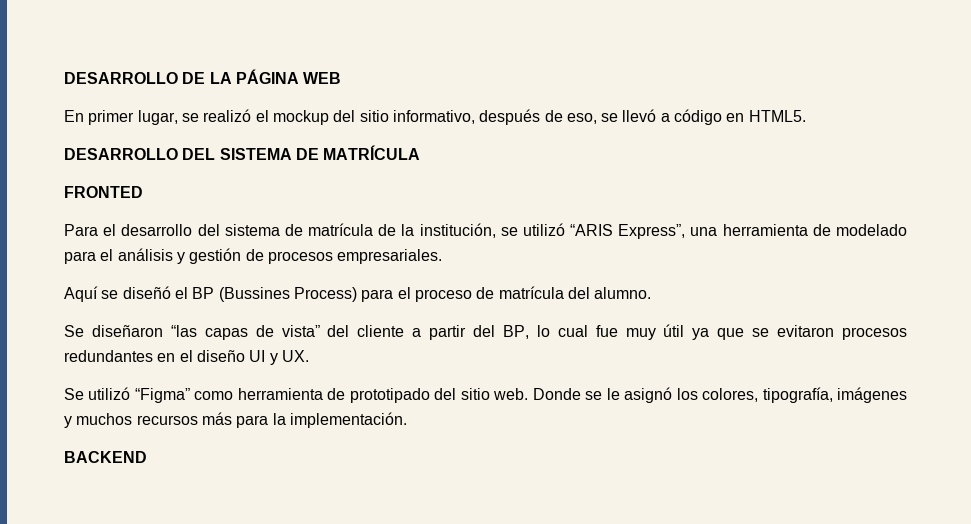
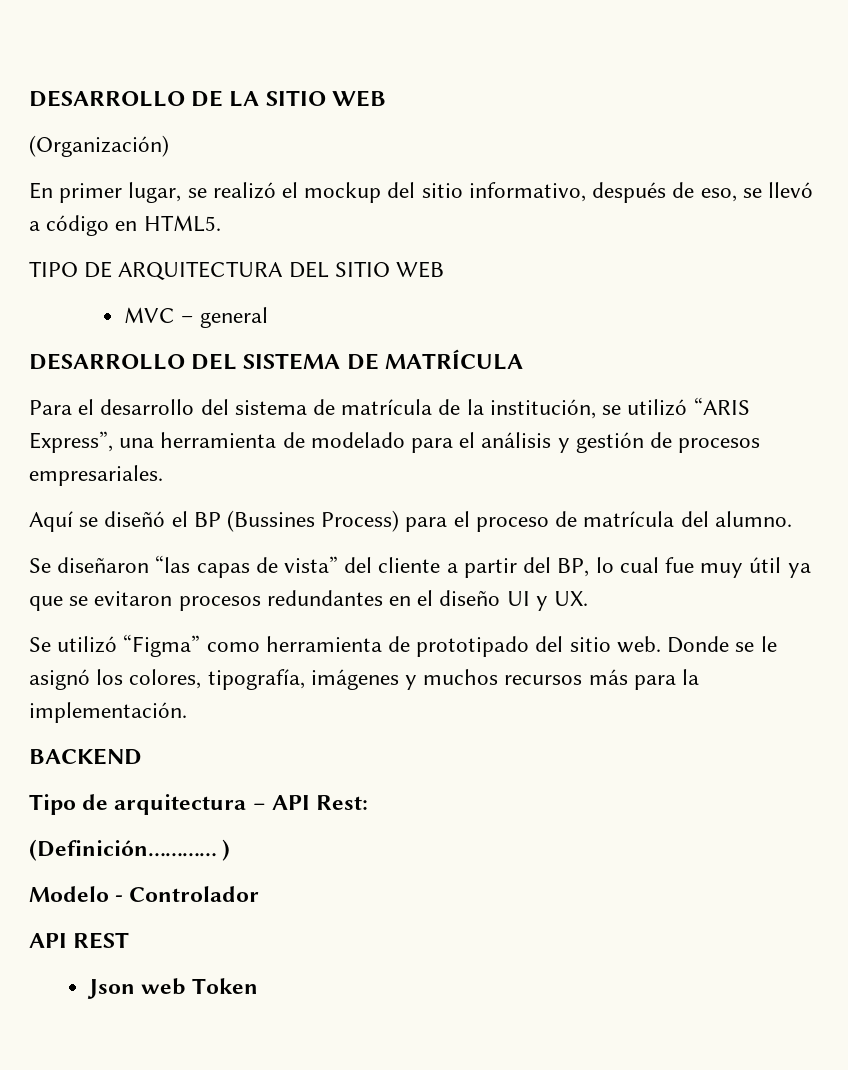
- DESARROLLO DE LA PÁGINA WEB
+ DESARROLLO DE LA SITIO WEB
+ (Organización)
+ TIPO DE ARQUITECTURA DEL SITIO WEB
+ MVC – general
- FRONTED
+ Tipo de arquitectura – API Rest:
+ (Definición………… )
+ Modelo - Controlador
+ API REST
+ Json web Token

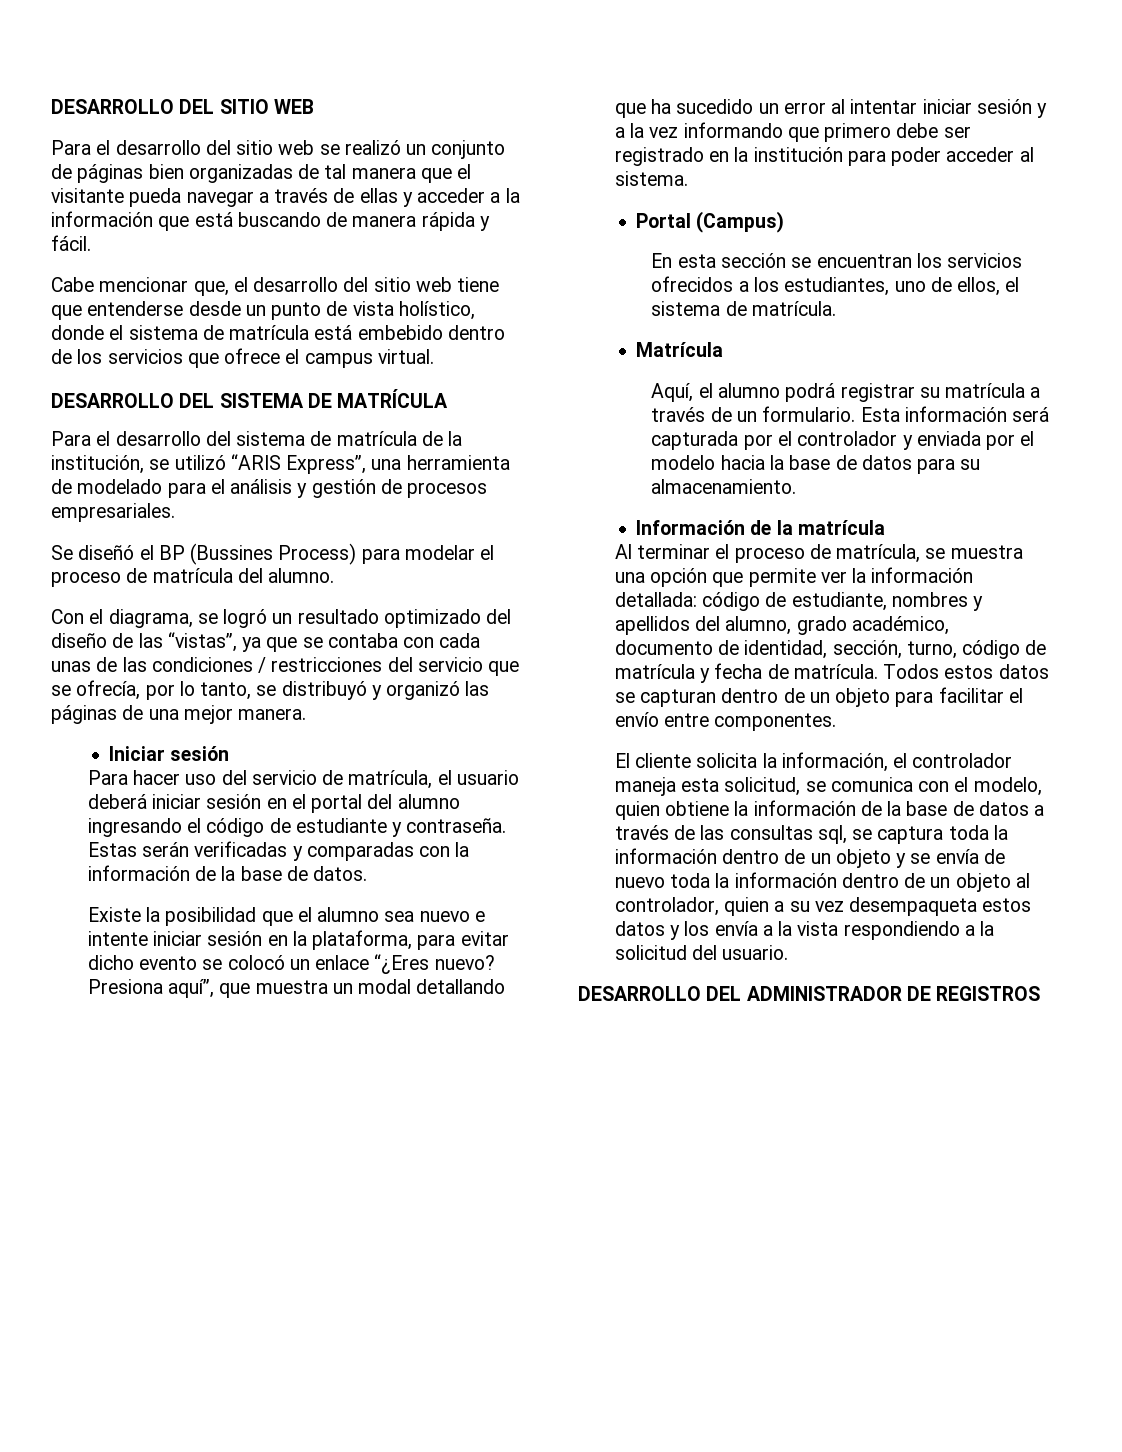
- DESARROLLO DE LA SITIO WEB
- (Organización)
- En primer lugar, se realizó el mockup del sitio informativo, después de eso, se llevó a código en HTML5.
- TIPO DE ARQUITECTURA DEL SITIO WEB
- MVC – general
+ DESARROLLO DEL SITIO WEB
+ Para el desarrollo del sitio web se realizó un conjunto de páginas bien organizadas de tal manera que el visitante pueda navegar a través de ellas y acceder a la información que está buscando de manera rápida y fácil.
+ Cabe mencionar que, el desarrollo del sitio web tiene que entenderse desde un punto de vista holístico, donde el sistema de matrícula está embebido dentro de los servicios que ofrece el campus virtual.
- Aquí se diseñó el BP (Bussines Process) para el proceso de matrícula del alumno.
+ Se diseñó el BP (Bussines Process) para modelar el proceso de matrícula del alumno.
- Se diseñaron “las capas de vista” del cliente a partir del BP, lo cual fue muy útil ya que se evitaron procesos redundantes en el diseño UI y UX.
- Se utilizó “Figma” como herramienta de prototipado del sitio web. Donde se le asignó los colores, tipografía, imágenes y muchos recursos más para la implementación.
- BACKEND
- Tipo de arquitectura – API Rest:
- (Definición………… )
- Modelo - Controlador
- API REST
- Json web Token
+ Con el diagrama, se logró un resultado optimizado del diseño de las “vistas”, ya que se contaba con cada unas de las condiciones / restricciones del servicio que se ofrecía, por lo tanto, se distribuyó y organizó las páginas de una mejor manera.
+ Iniciar sesión
+ Para hacer uso del servicio de matrícula, el usuario deberá iniciar sesión en el portal del alumno ingresando el código de estudiante y contraseña. Estas serán verificadas y comparadas con la información de la base de datos.
+ Existe la posibilidad que el alumno sea nuevo e intente iniciar sesión en la plataforma, para evitar dicho evento se colocó un enlace “¿Eres nuevo? Presiona aquí”, que muestra un modal detallando que ha sucedido un error al intentar iniciar sesión y a la vez informando que primero debe ser registrado en la institución para poder acceder al sistema.
+ Portal (Campus)
+ En esta sección se encuentran los servicios ofrecidos a los estudiantes, uno de ellos, el sistema de matrícula.
+ Matrícula
+ Aquí, el alumno podrá registrar su matrícula a través de un formulario. Esta información será capturada por el controlador y enviada por el modelo hacia la base de datos para su almacenamiento.
+ Información de la matrícula
+ Al terminar el proceso de matrícula, se muestra una opción que permite ver la información detallada: código de estudiante, nombres y apellidos del alumno, grado académico, documento de identidad, sección, turno, código de matrícula y fecha de matrícula. Todos estos datos se capturan dentro de un objeto para facilitar el envío entre componentes.
+ El cliente solicita la información, el controlador maneja esta solicitud, se comunica con el modelo, quien obtiene la información de la base de datos a través de las consultas sql, se captura toda la información dentro de un objeto y se envía de nuevo toda la información dentro de un objeto al controlador, quien a su vez desempaqueta estos datos y los envía a la vista respondiendo a la solicitud del usuario.
+ DESARROLLO DEL ADMINISTRADOR DE REGISTROS

